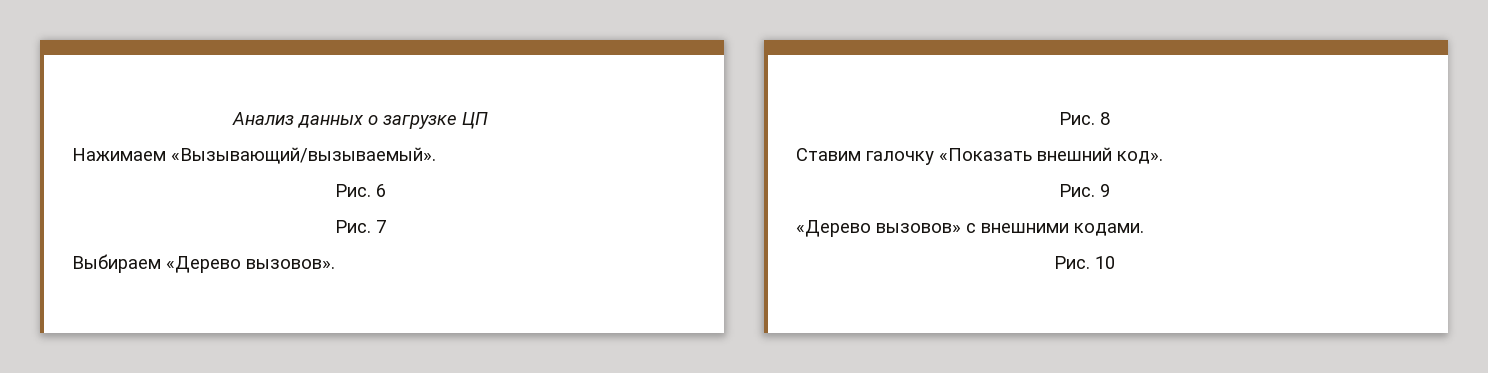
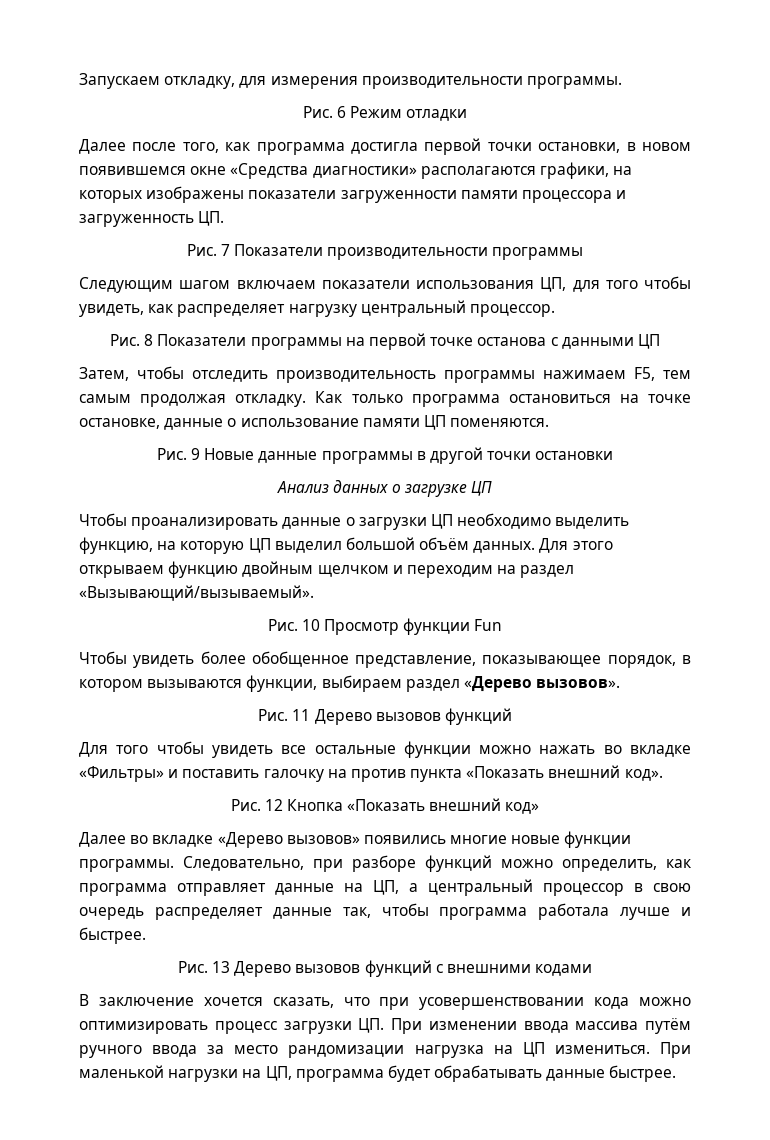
+ Запускаем откладку, для измерения производительности программы.
+ Рис. 6 Режим отладки
+ Далее после того, как программа достигла первой точки остановки, в новом появившемся окне «Средства диагностики» располагаются графики, на которых изображены показатели загруженности памяти процессора и загруженность ЦП.
+ Рис. 7 Показатели производительности программы
+ Следующим шагом включаем показатели использования ЦП, для того чтобы увидеть, как распределяет нагрузку центральный процессор.
+ Рис. 8 Показатели программы на первой точке останова с данными ЦП
+ Затем, чтобы отследить производительность программы нажимаем F5, тем самым продолжая откладку. Как только программа остановиться на точке остановке, данные о использование памяти ЦП поменяются.
+ Рис. 9 Новые данные программы в другой точки остановки
- Нажимаем «Вызывающий/вызываемый».
- Рис. 6
- Рис. 7
- Выбираем «Дерево вызовов».
- Рис. 8
- Ставим галочку «Показать внешний код».
- Рис. 9
- «Дерево вызовов» с внешними кодами.
- Рис. 10
+ Чтобы проанализировать данные о загрузки ЦП необходимо выделить функцию, на которую ЦП выделил большой объём данных. Для этого открываем функцию двойным щелчком и переходим на раздел «Вызывающий/вызываемый».
+ Рис. 10 Просмотр функции Fun
+ Чтобы увидеть более обобщенное представление, показывающее порядок, в котором вызываются функции, выбираем раздел «Дерево вызовов».
+ Рис. 11 Дерево вызовов функций
+ Для того чтобы увидеть все остальные функции можно нажать во вкладке «Фильтры» и поставить галочку на против пункта «Показать внешний код».
+ Рис. 12 Кнопка «Показать внешний код»
+ Далее во вкладке «Дерево вызовов» появились многие новые функции программы. Следовательно, при разборе функций можно определить, как программа отправляет данные на ЦП, а центральный процессор в свою очередь распределяет данные так, чтобы программа работала лучше и быстрее.
+ Рис. 13 Дерево вызовов функций с внешними кодами
+ В заключение хочется сказать, что при усовершенствовании кода можно оптимизировать процесс загрузки ЦП. При изменении ввода массива путём ручного ввода за место рандомизации нагрузка на ЦП измениться. При маленькой нагрузки на ЦП, программа будет обрабатывать данные быстрее.

